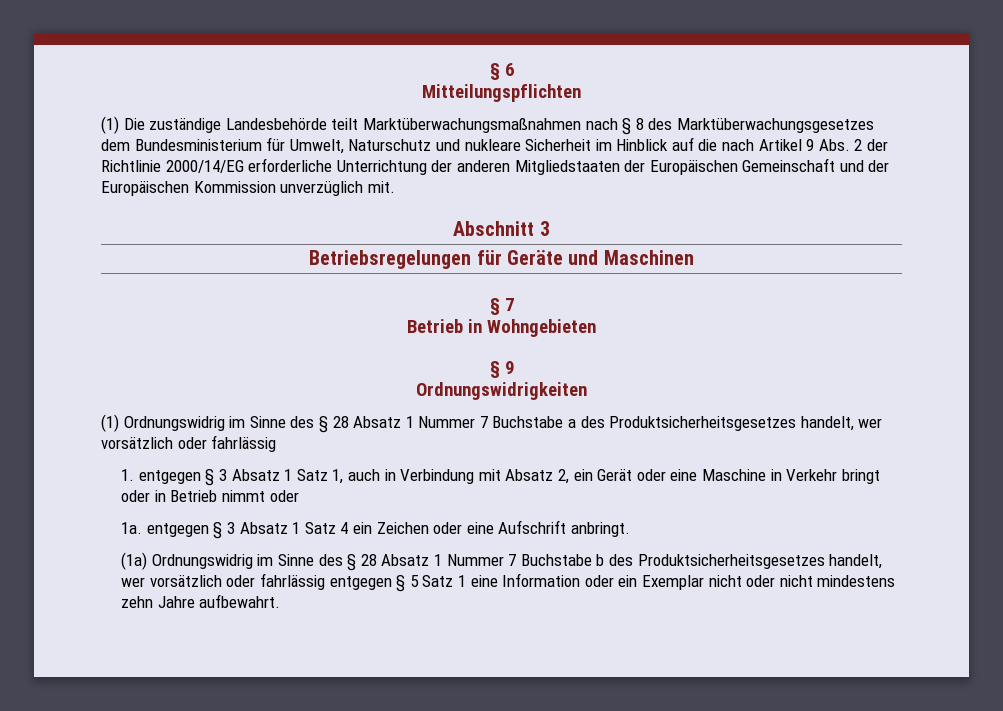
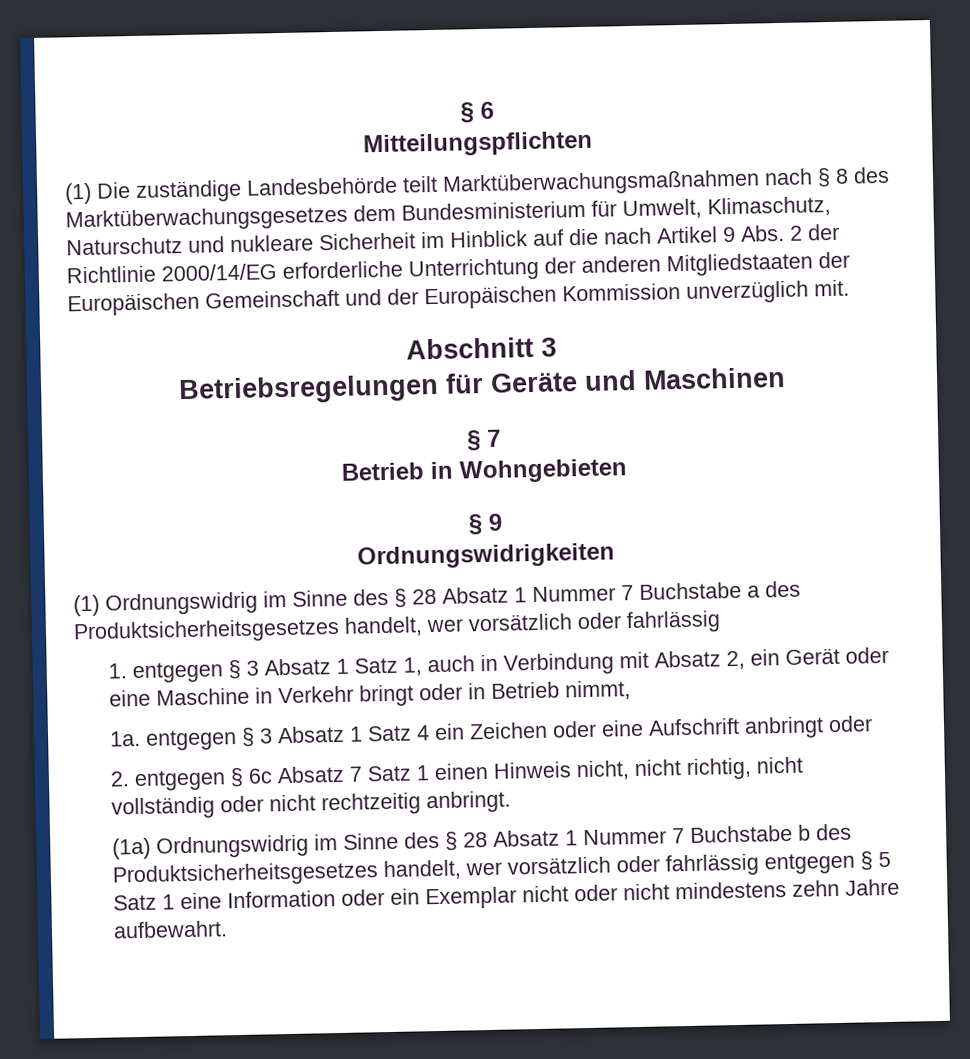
- (1) Die zuständige Landesbehörde teilt Marktüberwachungsmaßnahmen nach § 8 des Marktüberwachungsgesetzes dem Bundesministerium für Umwelt, Naturschutz und nukleare Sicherheit im Hinblick auf die nach Artikel 9 Abs. 2 der Richtlinie 2000/14/EG erforderliche Unterrichtung der anderen Mitgliedstaaten der Europäischen Gemeinschaft und der Europäischen Kommission unverzüglich mit.
+ (1) Die zuständige Landesbehörde teilt Marktüberwachungsmaßnahmen nach § 8 des Marktüberwachungsgesetzes dem Bundesministerium für Umwelt, Klimaschutz, Naturschutz und nukleare Sicherheit im Hinblick auf die nach Artikel 9 Abs. 2 der Richtlinie 2000/14/EG erforderliche Unterrichtung der anderen Mitgliedstaaten der Europäischen Gemeinschaft und der Europäischen Kommission unverzüglich mit.
- 1. entgegen § 3 Absatz 1 Satz 1, auch in Verbindung mit Absatz 2, ein Gerät oder eine Maschine in Verkehr bringt oder in Betrieb nimmt oder
+ 1. entgegen § 3 Absatz 1 Satz 1, auch in Verbindung mit Absatz 2, ein Gerät oder eine Maschine in Verkehr bringt oder in Betrieb nimmt,
- 1a. entgegen § 3 Absatz 1 Satz 4 ein Zeichen oder eine Aufschrift anbringt.
+ 1a. entgegen § 3 Absatz 1 Satz 4 ein Zeichen oder eine Aufschrift anbringt oder
+ 2. entgegen § 6c Absatz 7 Satz 1 einen Hinweis nicht, nicht richtig, nicht vollständig oder nicht rechtzeitig anbringt.

